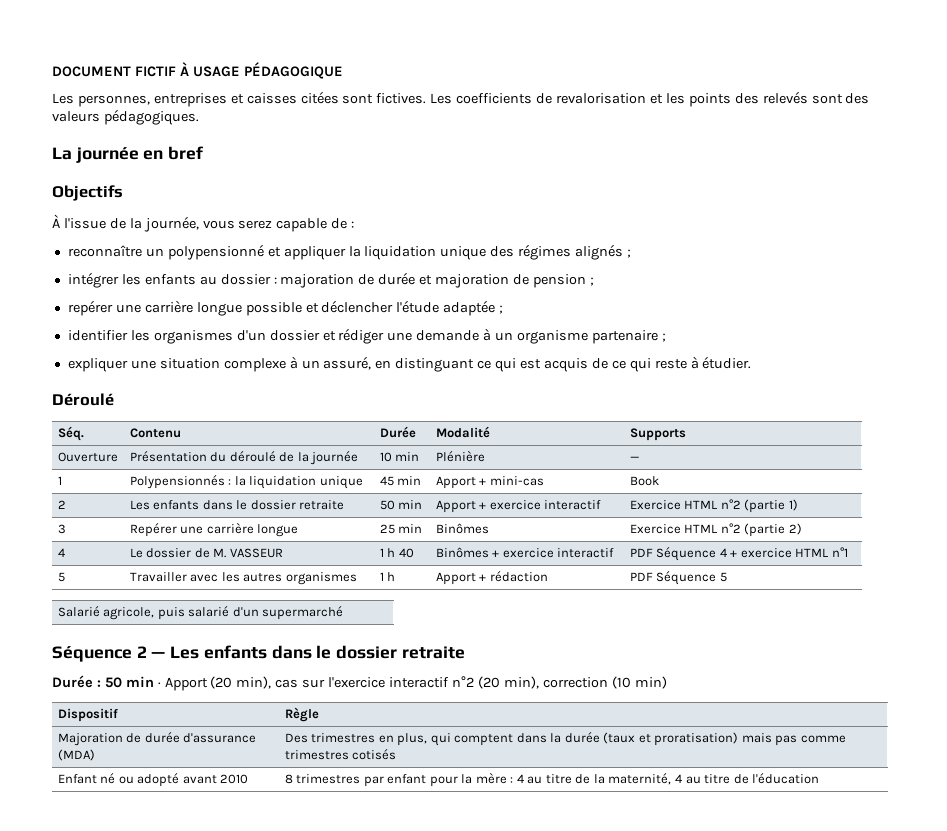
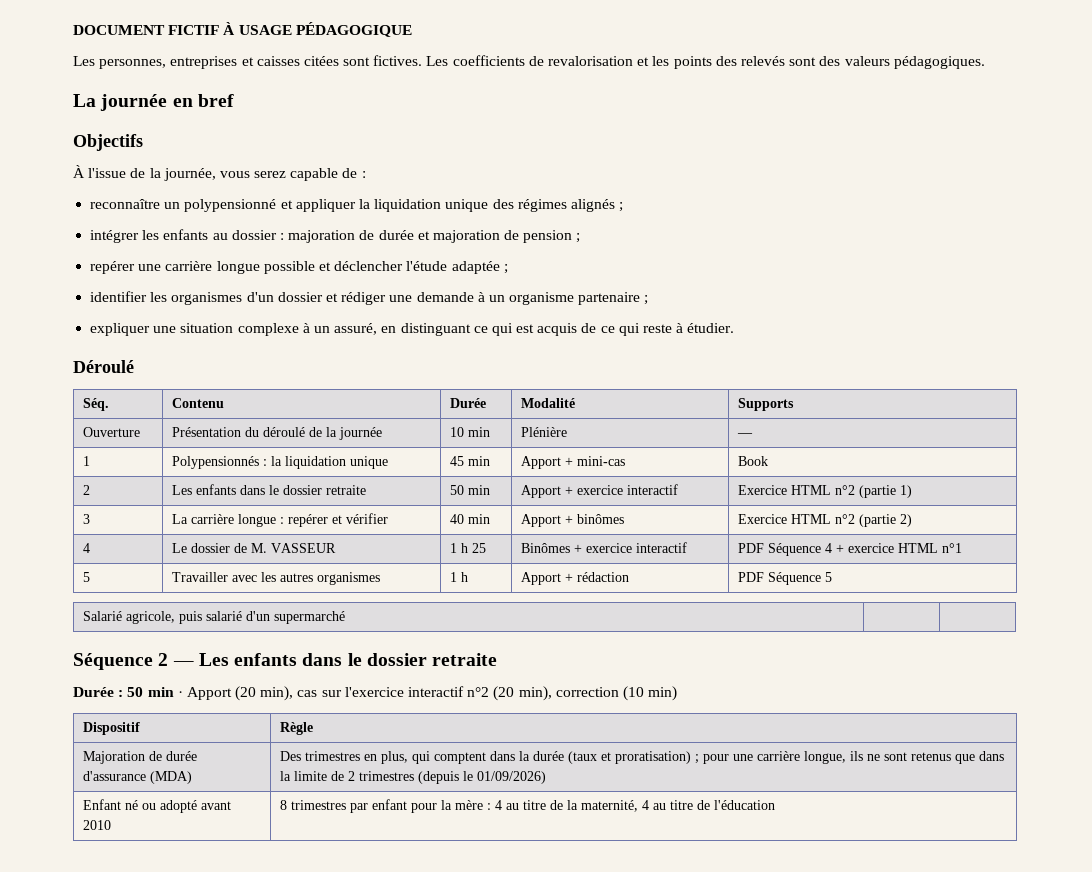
- 3 | Repérer une carrière longue | 25 min | Binômes | Exercice HTML n°2 (partie 2)
+ 3 | La carrière longue : repérer et vérifier | 40 min | Apport + binômes | Exercice HTML n°2 (partie 2)
- 4 | Le dossier de M. VASSEUR | 1 h 40 | Binômes + exercice interactif | PDF Séquence 4 + exercice HTML n°1
+ 4 | Le dossier de M. VASSEUR | 1 h 25 | Binômes + exercice interactif | PDF Séquence 4 + exercice HTML n°1
- Majoration de durée d'assurance (MDA) | Des trimestres en plus, qui comptent dans la durée (taux et proratisation) mais pas comme trimestres cotisés
+ Majoration de durée d'assurance (MDA) | Des trimestres en plus, qui comptent dans la durée (taux et proratisation) ; pour une carrière longue, ils ne sont retenus que dans la limite de 2 trimestres (depuis le 01/09/2026)

